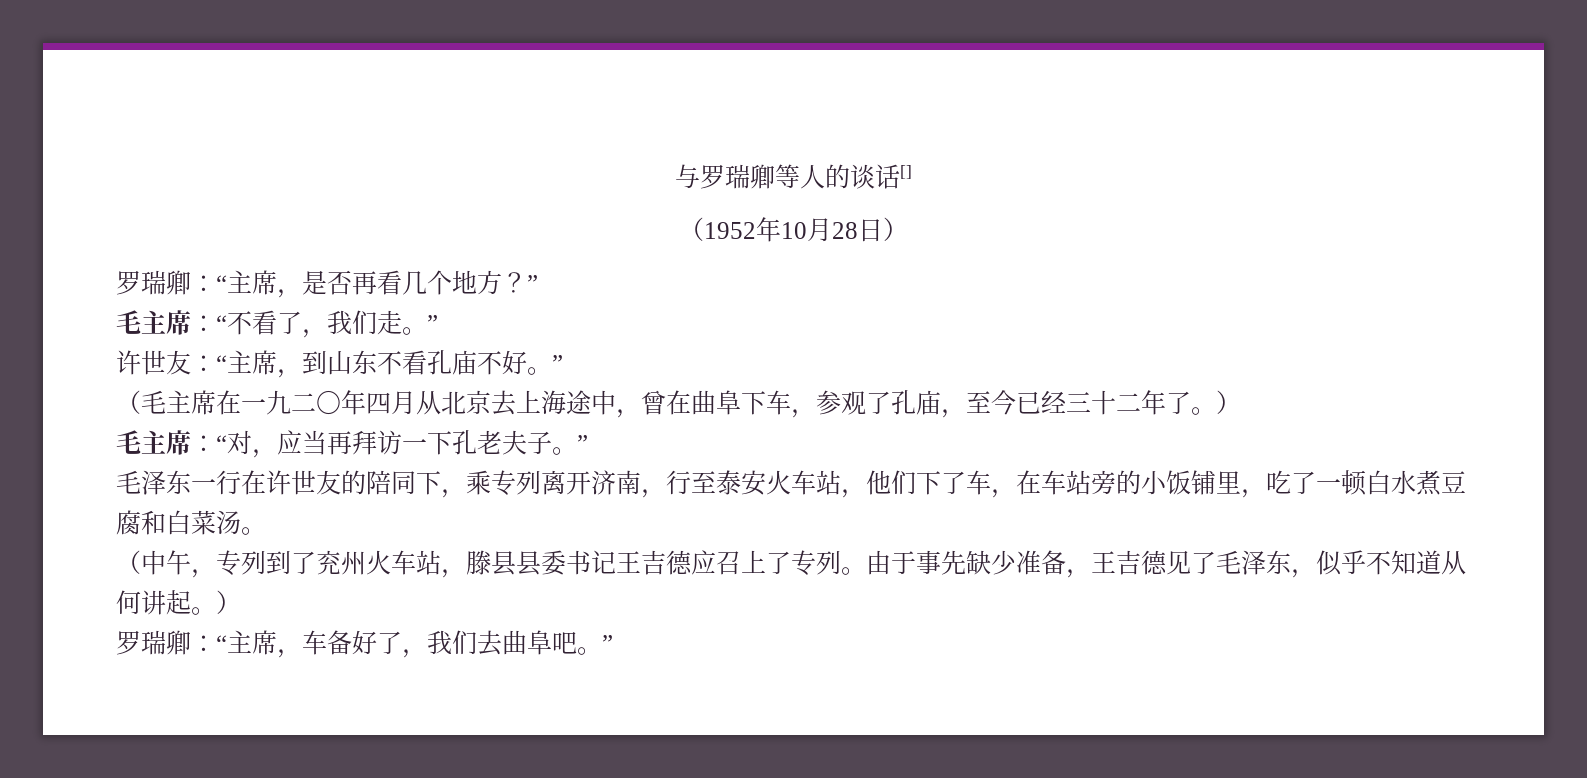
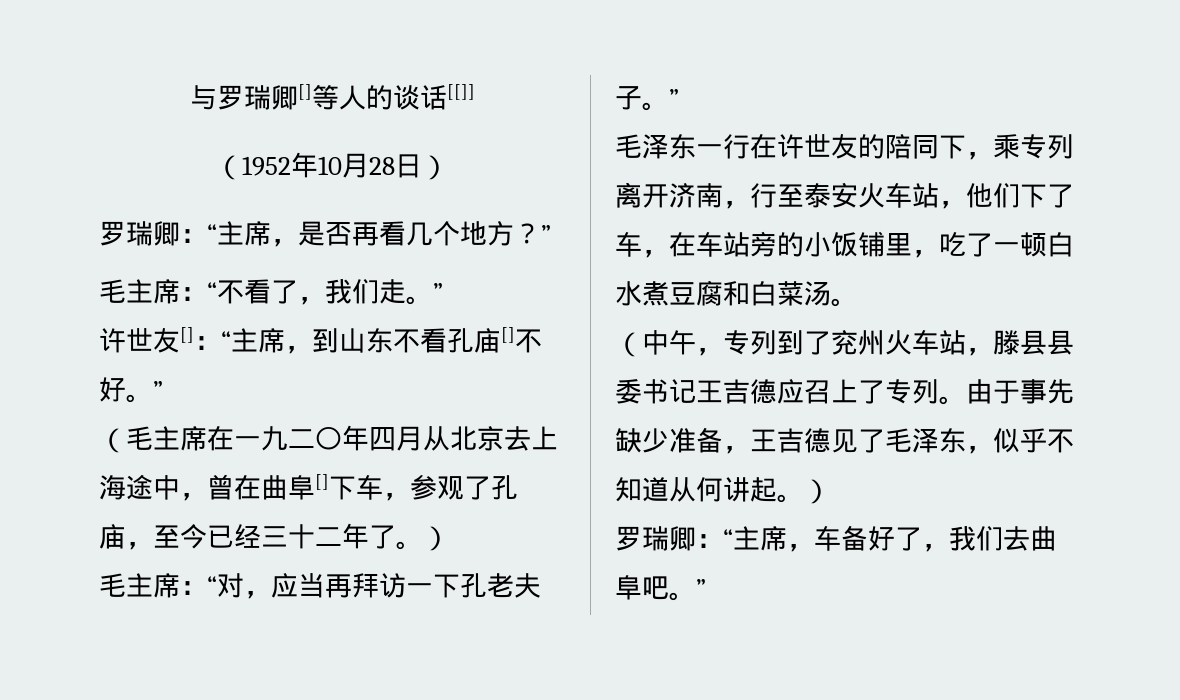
- 与罗瑞卿等人的谈话[]
+ 与罗瑞卿[]等人的谈话[[]]
- 许世友：“主席，到山东不看孔庙不好。”
+ 许世友[]：“主席，到山东不看孔庙[]不好。”
- （毛主席在一九二〇年四月从北京去上海途中，曾在曲阜下车，参观了孔庙，至今已经三十二年了。）
+ （毛主席在一九二〇年四月从北京去上海途中，曾在曲阜[]下车，参观了孔庙，至今已经三十二年了。）

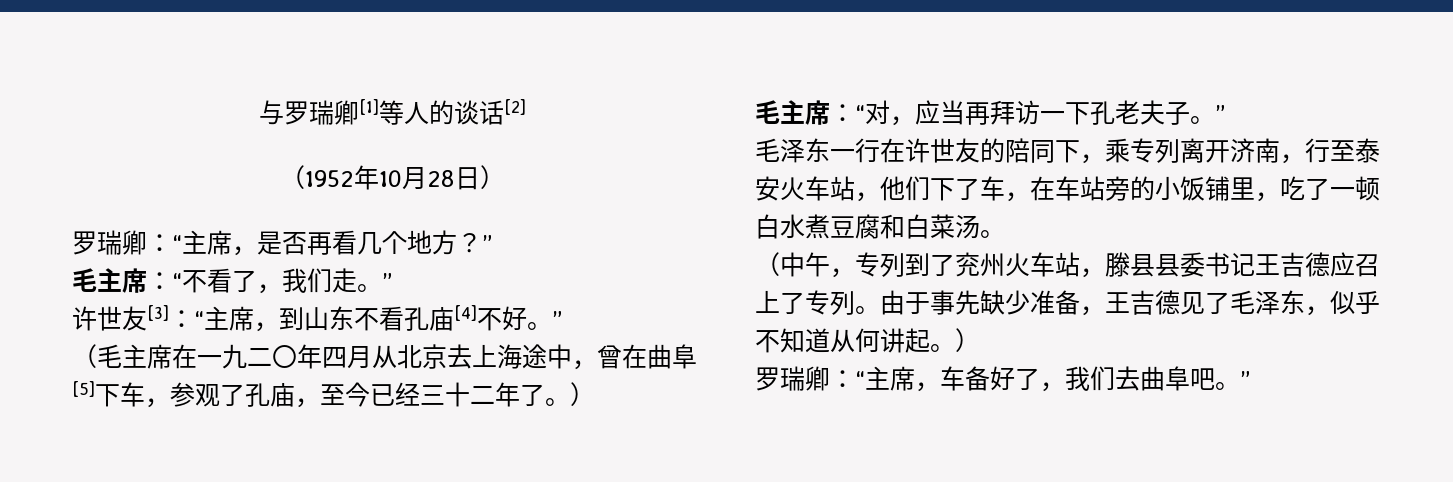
- 与罗瑞卿[]等人的谈话[[]]
+ 与罗瑞卿[1]等人的谈话[2]
- 许世友[]：“主席，到山东不看孔庙[]不好。”
+ 许世友[3]：“主席，到山东不看孔庙[4]不好。”
- （毛主席在一九二〇年四月从北京去上海途中，曾在曲阜[]下车，参观了孔庙，至今已经三十二年了。）
+ （毛主席在一九二〇年四月从北京去上海途中，曾在曲阜[5]下车，参观了孔庙，至今已经三十二年了。）

